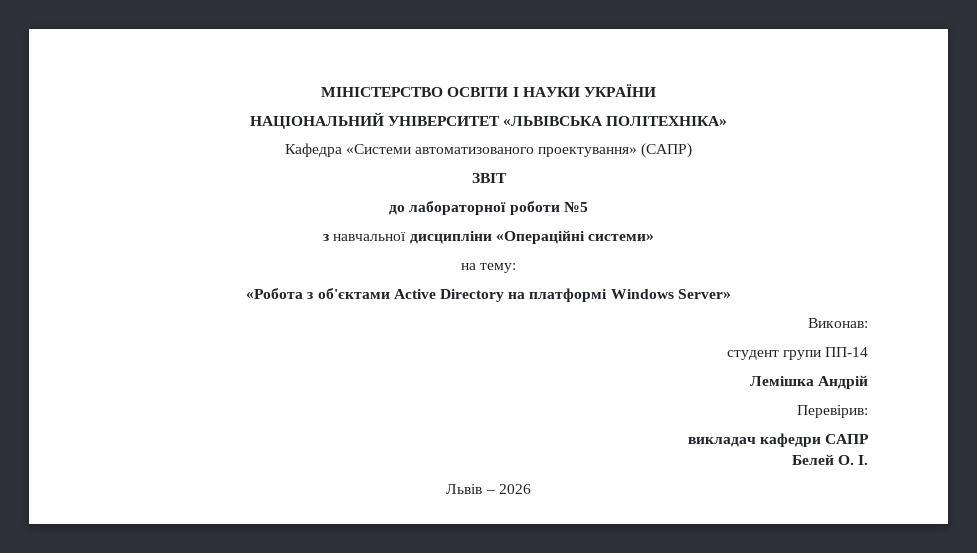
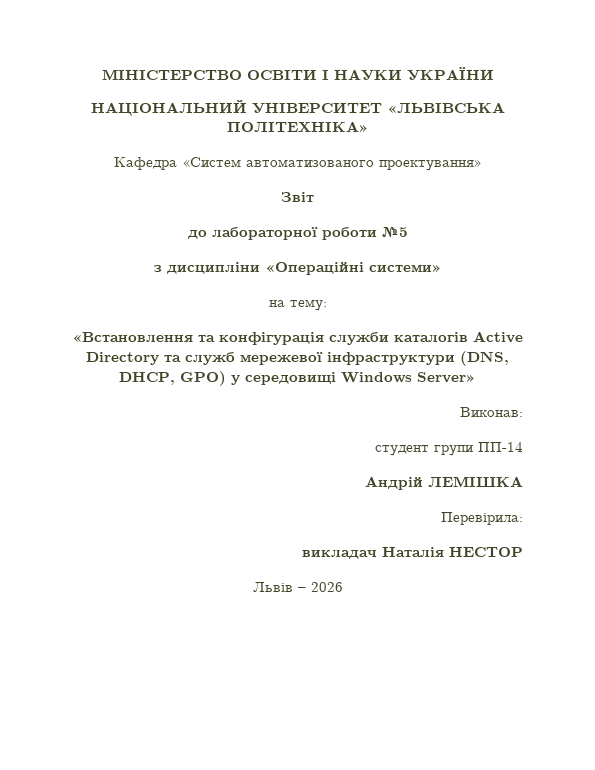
- Кафедра «Системи автоматизованого проектування» (САПР)
- ЗВІТ
+ Кафедра «Систем автоматизованого проектування»
+ Звіт
- з навчальної дисципліни «Операційні системи»
+ з дисципліни «Операційні системи»
- «Робота з об'єктами Active Directory на платформі Windows Server»
+ «Встановлення та конфігурація служби каталогів Active Directory та служб мережевої інфраструктури (DNS, DHCP, GPO) у середовищі Windows Server»
- Лемішка Андрій
- Перевірив:
+ Андрій ЛЕМІШКА
+ Перевірила:
- викладач кафедри САПР
- Белей О. І.
+ викладач Наталія НЕСТОР

